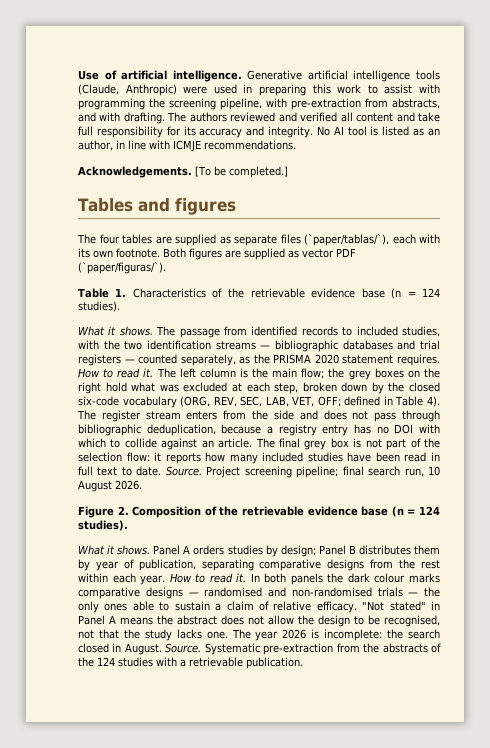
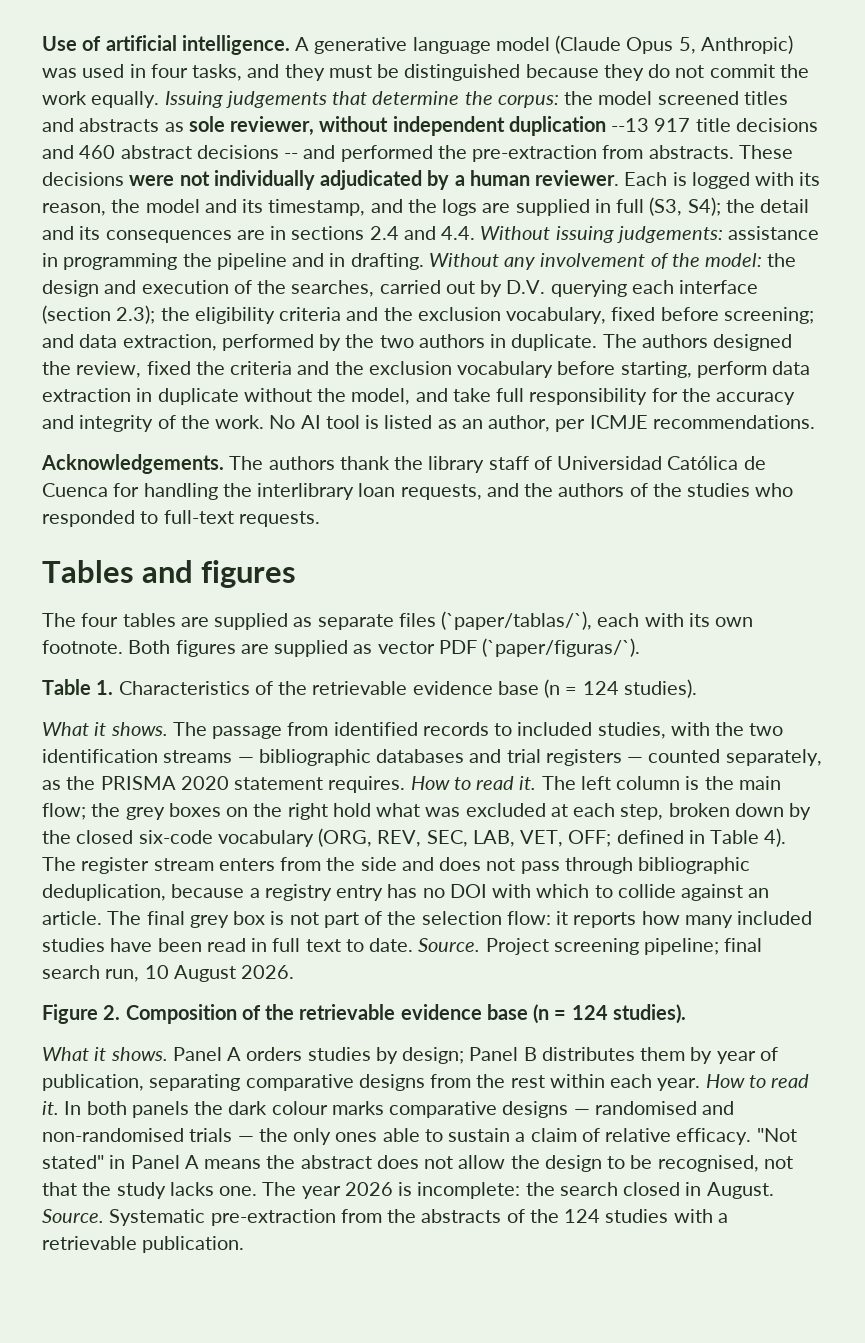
- Generative artificial intelligence tools (Claude, Anthropic) were used in preparing this work to assist with programming the screening pipeline, with pre-extraction from abstracts, and with drafting. The authors reviewed and verified all content and take full responsibility for its accuracy and integrity.
+ A generative language model (Claude Opus 5, Anthropic) was used in four tasks, and they must be distinguished because they do not commit the work equally. Issuing judgements that determine the corpus: the model screened titles and abstracts as sole reviewer, without independent duplication --13 917 title decisions and 460 abstract decisions -- and performed the pre-extraction from abstracts. These decisions were not individually adjudicated by a human reviewer. Each is logged with its reason, the model and its timestamp, and the logs are supplied in full (S3, S4); the detail and its consequences are in sections 2.4 and 4.4. Without issuing judgements: assistance in programming the pipeline and in drafting. Without any involvement of the model: the design and execution of the searches, carried out by D.V. querying each interface (section 2.3); the eligibility criteria and the exclusion vocabulary, fixed before screening; and data extraction, performed by the two authors in duplicate. The authors designed the review, fixed the criteria and the exclusion vocabulary before starting, perform data extraction in duplicate without the model, and take full responsibility for the accuracy and integrity of the work.
- No AI tool is listed as an author, in line with ICMJE recommendations.
+ No AI tool is listed as an author, per ICMJE recommendations.
- [To be completed.]
+ The authors thank the library staff of Universidad Católica de Cuenca for handling the interlibrary loan requests, and the authors of the studies who responded to full-text requests.

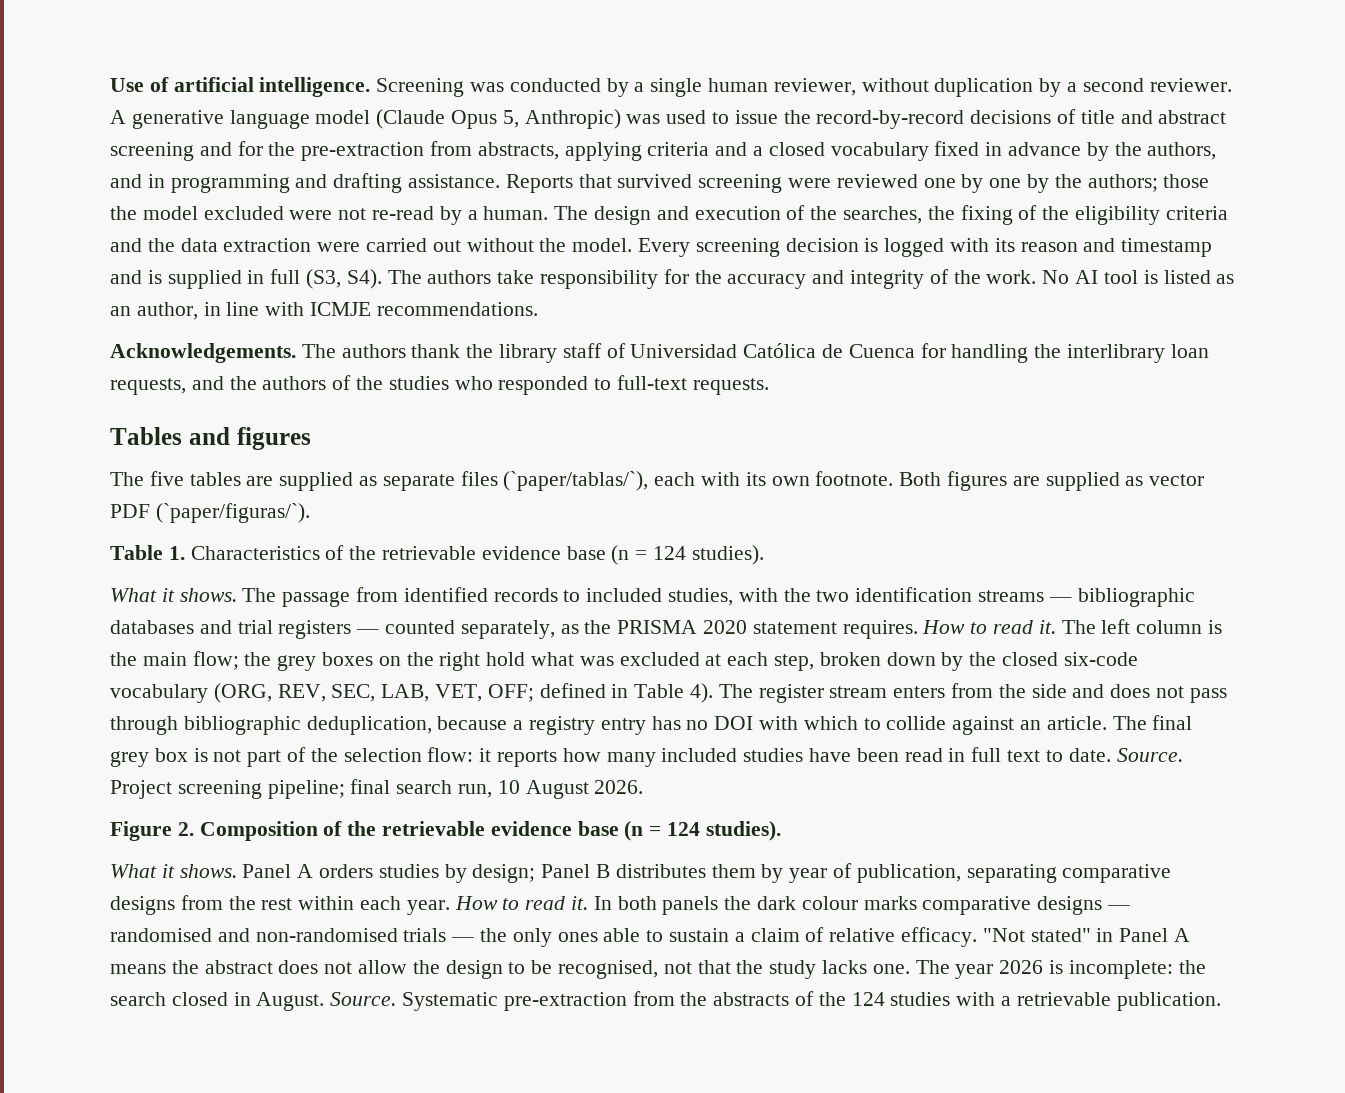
+ Screening was conducted by a single human reviewer, without duplication by a second reviewer.
- A generative language model (Claude Opus 5, Anthropic) was used in four tasks, and they must be distinguished because they do not commit the work equally. Issuing judgements that determine the corpus: the model screened titles and abstracts as sole reviewer, without independent duplication --13 917 title decisions and 460 abstract decisions -- and performed the pre-extraction from abstracts. These decisions were not individually adjudicated by a human reviewer. Each is logged with its reason, the model and its timestamp, and the logs are supplied in full (S3, S4); the detail and its consequences are in sections 2.4 and 4.4. Without issuing judgements: assistance in programming the pipeline and in drafting. Without any involvement of the model: the design and execution of the searches, carried out by D.V. querying each interface (section 2.3); the eligibility criteria and the exclusion vocabulary, fixed before screening; and data extraction, performed by the two authors in duplicate. The authors designed the review, fixed the criteria and the exclusion vocabulary before starting, perform data extraction in duplicate without the model, and take full responsibility for the accuracy and integrity of the work.
+ A generative language model (Claude Opus 5, Anthropic) was used to issue the record-by-record decisions of title and abstract screening and for the pre-extraction from abstracts, applying criteria and a closed vocabulary fixed in advance by the authors, and in programming and drafting assistance. Reports that survived screening were reviewed one by one by the authors; those the model excluded were not re-read by a human. The design and execution of the searches, the fixing of the eligibility criteria and the data extraction were carried out without the model. Every screening decision is logged with its reason and timestamp and is supplied in full (S3, S4). The authors take responsibility for the accuracy and integrity of the work.
- No AI tool is listed as an author, per ICMJE recommendations.
+ No AI tool is listed as an author, in line with ICMJE recommendations.
- The four tables are supplied as separate files (`paper/tablas/`), each with its own footnote.
+ The five tables are supplied as separate files (`paper/tablas/`), each with its own footnote.

